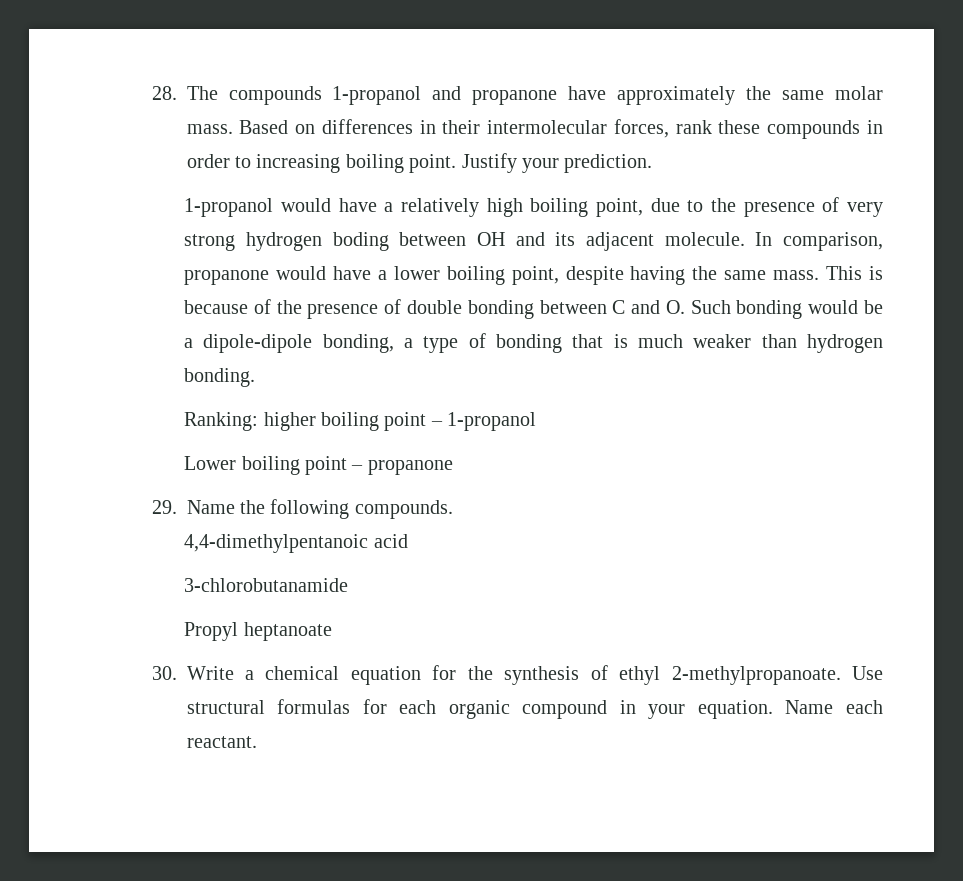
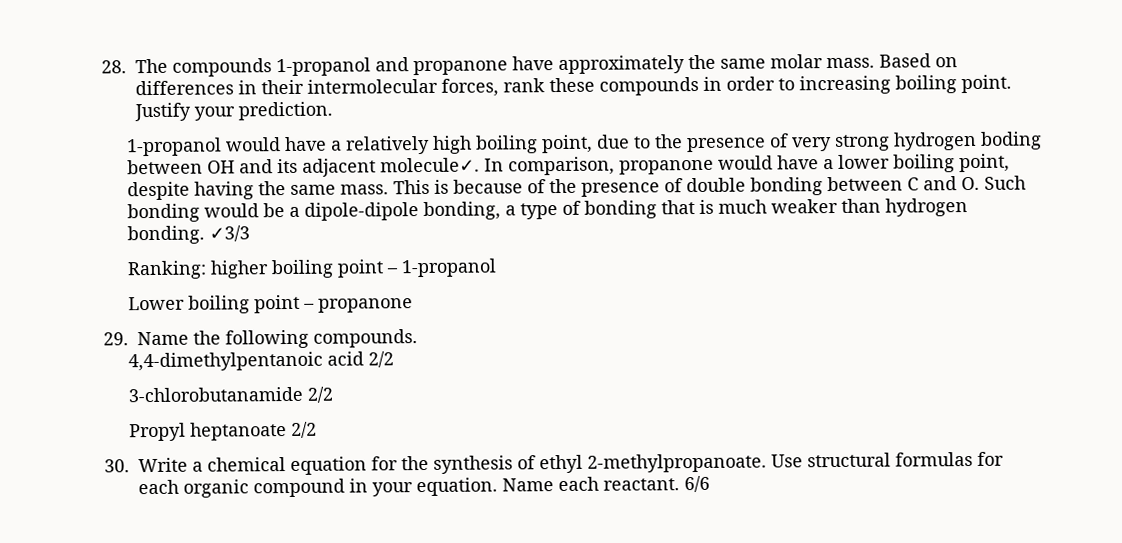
- 1-propanol would have a relatively high boiling point, due to the presence of very strong hydrogen boding between OH and its adjacent molecule.
+ 1-propanol would have a relatively high boiling point, due to the presence of very strong hydrogen boding between OH and its adjacent molecule✓.
+ ✓3/3
- 4,4-dimethylpentanoic acid
+ 4,4-dimethylpentanoic acid 2/2
- 3-chlorobutanamide
+ 3-chlorobutanamide 2/2
- Propyl heptanoate
+ Propyl heptanoate 2/2
+ 6/6

